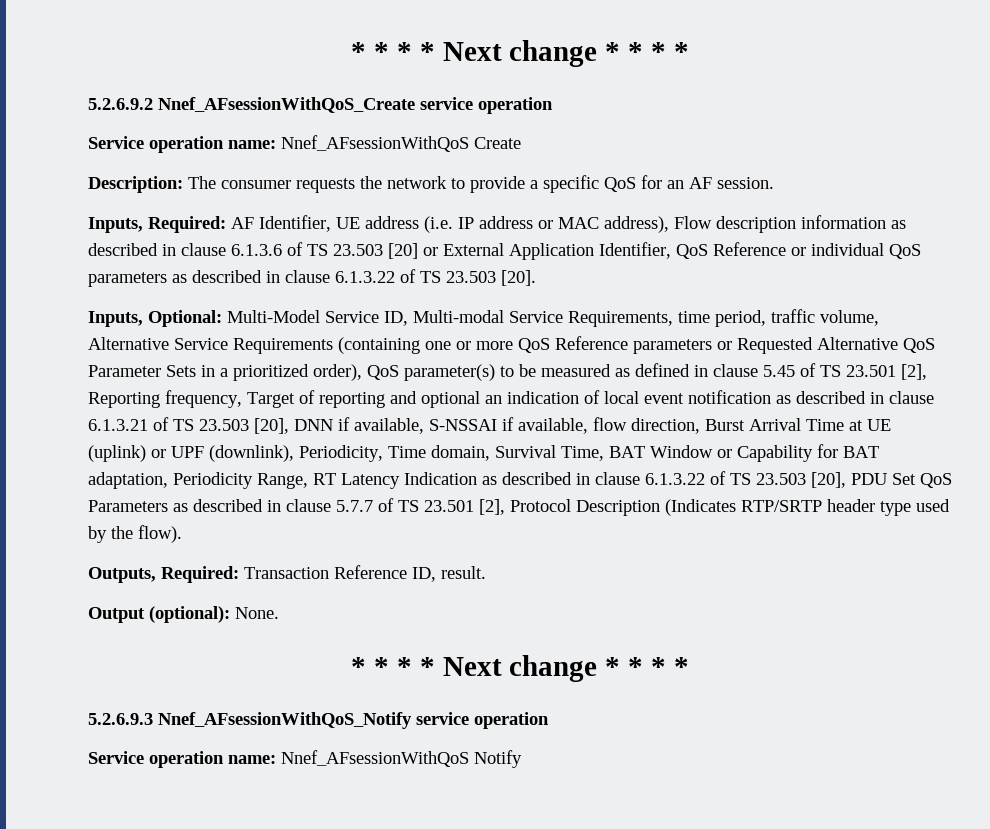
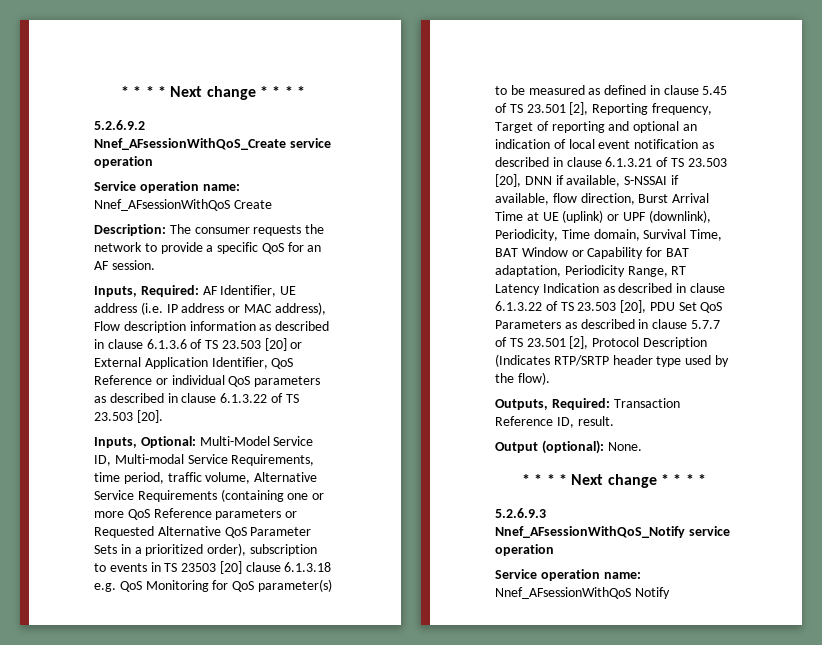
- Multi-Model Service ID, Multi-modal Service Requirements, time period, traffic volume, Alternative Service Requirements (containing one or more QoS Reference parameters or Requested Alternative QoS Parameter Sets in a prioritized order), QoS parameter(s) to be measured as defined in clause 5.45 of TS 23.501 [2], Reporting frequency, Target of reporting and optional an indication of local event notification as described in clause 6.1.3.21 of TS 23.503 [20], DNN if available, S-NSSAI if available, flow direction, Burst Arrival Time at UE (uplink) or UPF (downlink), Periodicity, Time domain, Survival Time, BAT Window or Capability for BAT adaptation, Periodicity Range, RT Latency Indication as described in clause 6.1.3.22 of TS 23.503 [20], PDU Set QoS Parameters as described in clause 5.7.7 of TS 23.501 [2], Protocol Description (Indicates RTP/SRTP header type used by the flow).
+ Multi-Model Service ID, Multi-modal Service Requirements, time period, traffic volume, Alternative Service Requirements (containing one or more QoS Reference parameters or Requested Alternative QoS Parameter Sets in a prioritized order), subscription to events in TS 23503 [20] clause 6.1.3.18 e.g. QoS Monitoring for QoS parameter(s) to be measured as defined in clause 5.45 of TS 23.501 [2], Reporting frequency, Target of reporting and optional an indication of local event notification as described in clause 6.1.3.21 of TS 23.503 [20], DNN if available, S-NSSAI if available, flow direction, Burst Arrival Time at UE (uplink) or UPF (downlink), Periodicity, Time domain, Survival Time, BAT Window or Capability for BAT adaptation, Periodicity Range, RT Latency Indication as described in clause 6.1.3.22 of TS 23.503 [20], PDU Set QoS Parameters as described in clause 5.7.7 of TS 23.501 [2], Protocol Description (Indicates RTP/SRTP header type used by the flow).

